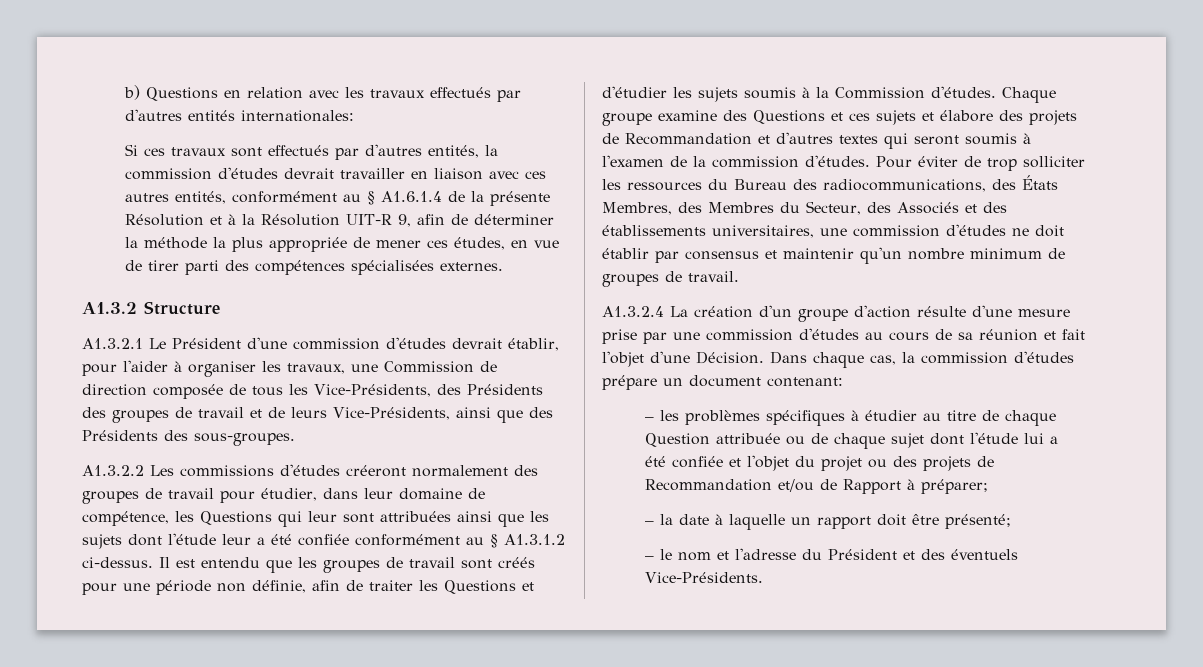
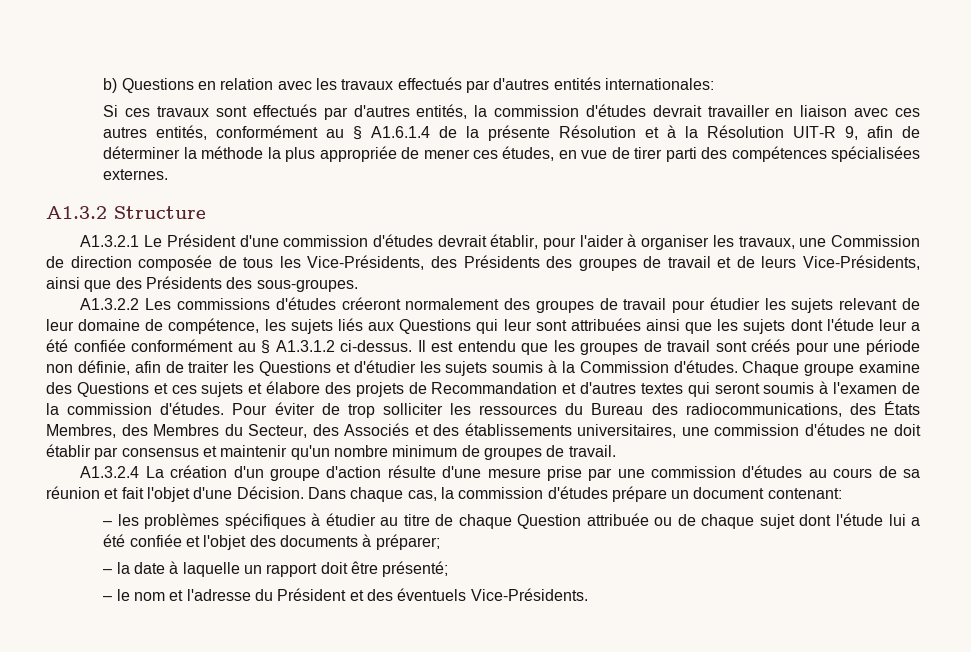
- A1.3.2.2 Les commissions d'études créeront normalement des groupes de travail pour étudier, dans leur domaine de compétence, les Questions qui leur sont attribuées ainsi que les sujets dont l'étude leur a été confiée conformément au § A1.3.1.2 ci-dessus.
+ A1.3.2.2 Les commissions d'études créeront normalement des groupes de travail pour étudier les sujets relevant de leur domaine de compétence, les sujets liés aux Questions qui leur sont attribuées ainsi que les sujets dont l'étude leur a été confiée conformément au § A1.3.1.2 ci-dessus.
- – les problèmes spécifiques à étudier au titre de chaque Question attribuée ou de chaque sujet dont l'étude lui a été confiée et l'objet du projet ou des projets de Recommandation et/ou de Rapport à préparer;
+ – les problèmes spécifiques à étudier au titre de chaque Question attribuée ou de chaque sujet dont l'étude lui a été confiée et l'objet des documents à préparer;

